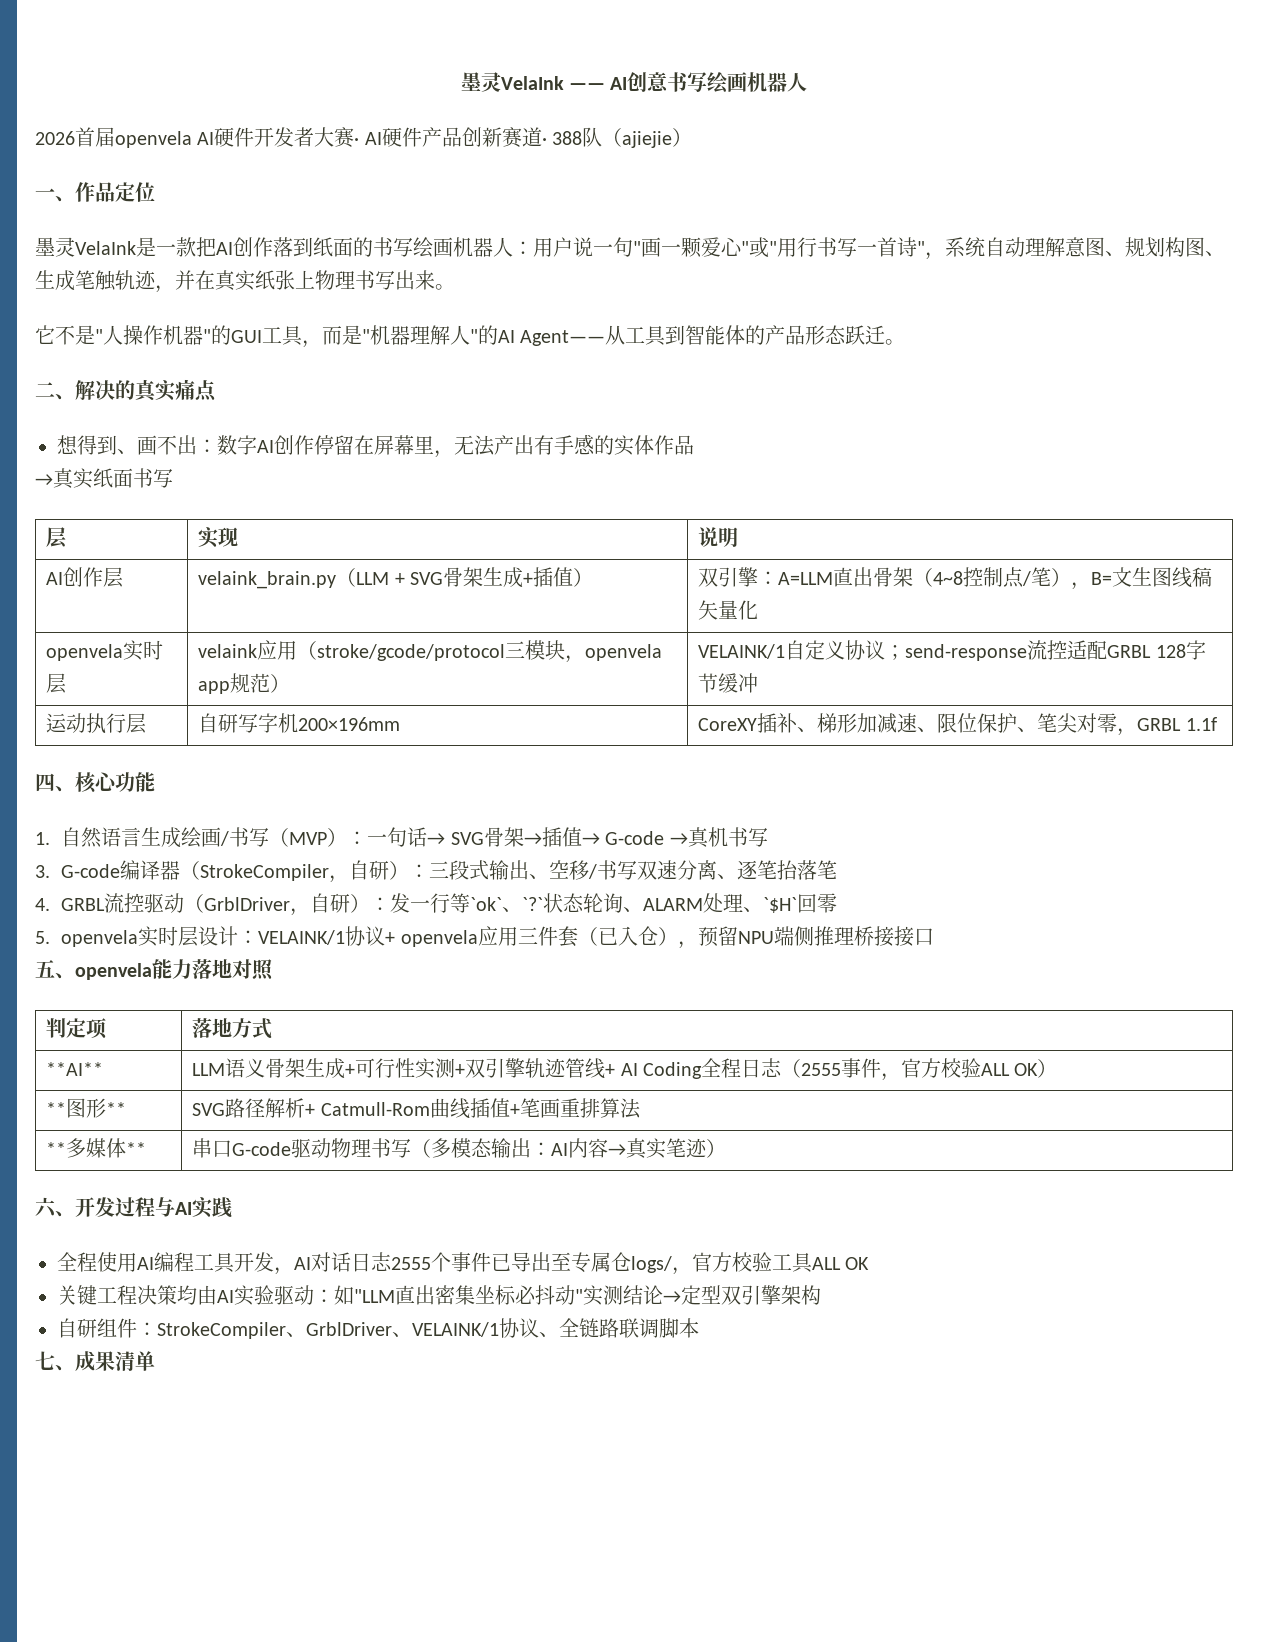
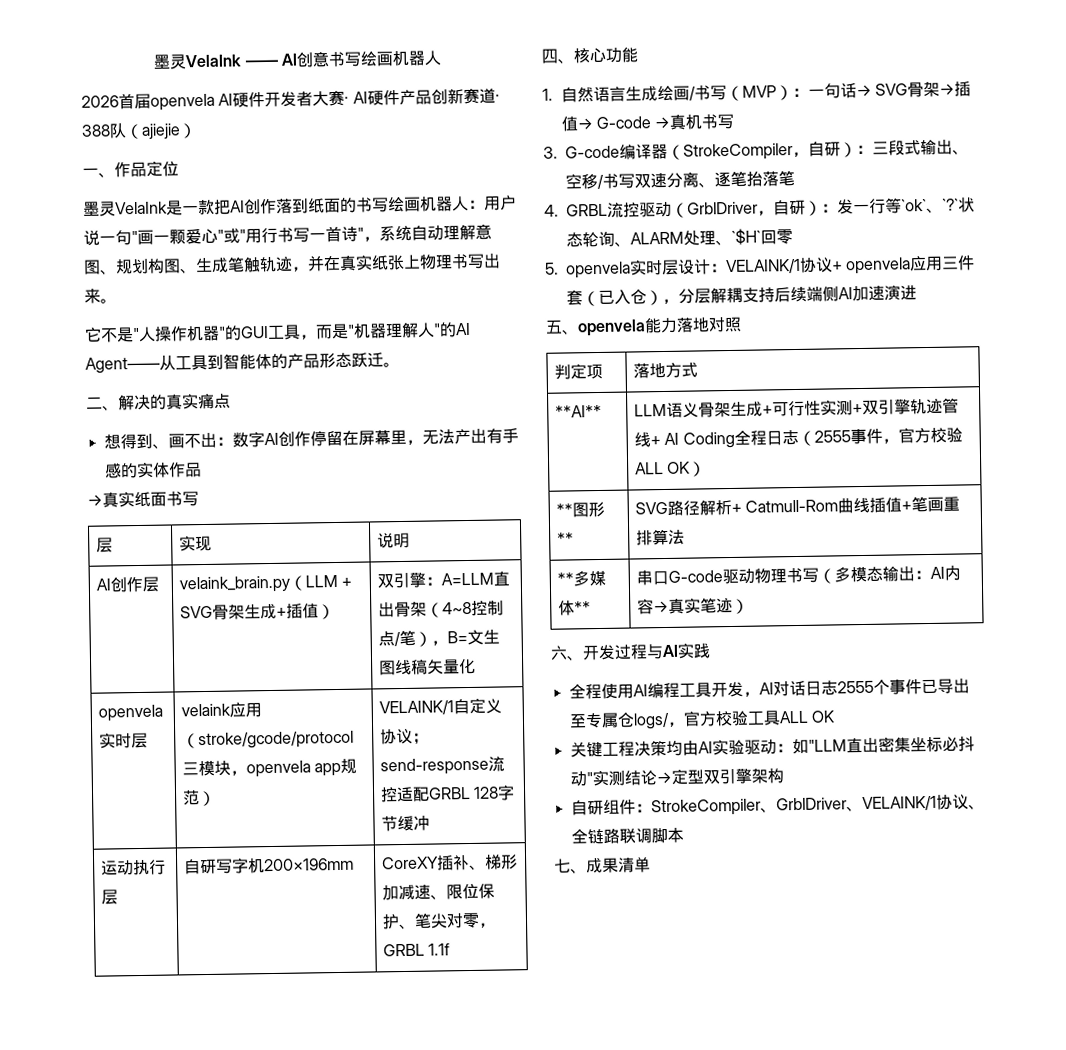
- 5. openvela实时层设计：VELAINK/1协议+ openvela应用三件套（已入仓），预留NPU端侧推理桥接接口
+ 5. openvela实时层设计：VELAINK/1协议+ openvela应用三件套（已入仓），分层解耦支持后续端侧AI加速演进

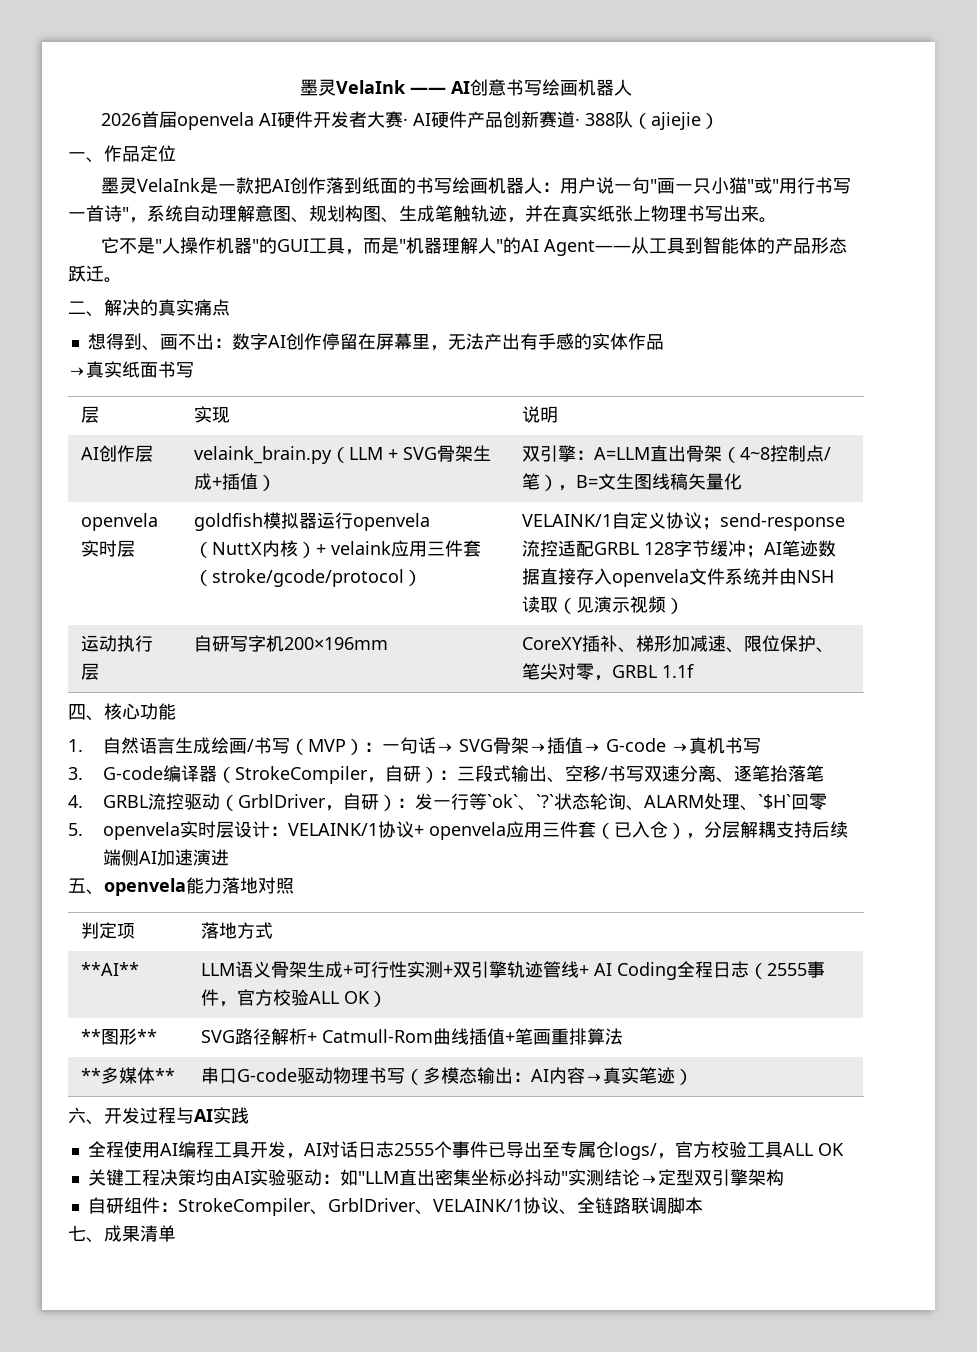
- 墨灵VelaInk是一款把AI创作落到纸面的书写绘画机器人：用户说一句"画一颗爱心"或"用行书写一首诗"，系统自动理解意图、规划构图、生成笔触轨迹，并在真实纸张上物理书写出来。
+ 墨灵VelaInk是一款把AI创作落到纸面的书写绘画机器人：用户说一句"画一只小猫"或"用行书写一首诗"，系统自动理解意图、规划构图、生成笔触轨迹，并在真实纸张上物理书写出来。
- velaink应用（stroke/gcode/protocol三模块，openvela app规范）
+ goldfish模拟器运行openvela（NuttX内核）+ velaink应用三件套（stroke/gcode/protocol）
- VELAINK/1自定义协议；send-response流控适配GRBL 128字节缓冲
+ VELAINK/1自定义协议；send-response流控适配GRBL 128字节缓冲；AI笔迹数据直接存入openvela文件系统并由NSH读取（见演示视频）

